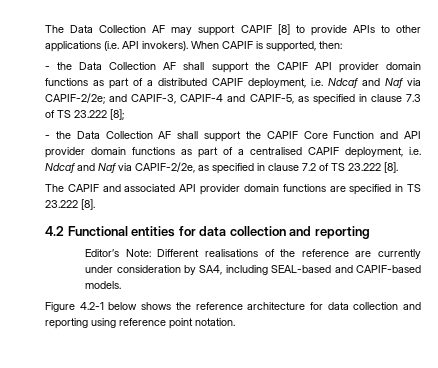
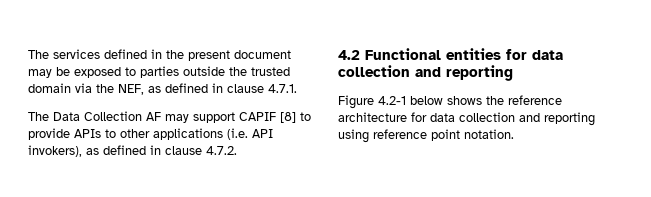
- The Data Collection AF may support CAPIF [8] to provide APIs to other applications (i.e. API invokers). When CAPIF is supported, then:
- - the Data Collection AF shall support the CAPIF API provider domain functions as part of a distributed CAPIF deployment, i.e. Ndcaf and Naf via CAPIF-2/2e; and CAPIF-3, CAPIF-4 and CAPIF-5, as specified in clause 7.3 of TS 23.222 [8];
- - the Data Collection AF shall support the CAPIF Core Function and API provider domain functions as part of a centralised CAPIF deployment, i.e. Ndcaf and Naf via CAPIF-2/2e, as specified in clause 7.2 of TS 23.222 [8].
- The CAPIF and associated API provider domain functions are specified in TS 23.222 [8].
+ The services defined in the present document may be exposed to parties outside the trusted domain via the NEF, as defined in clause 4.7.1.
+ The Data Collection AF may support CAPIF [8] to provide APIs to other applications (i.e. API invokers), as defined in clause 4.7.2.
- Editor’s Note: Different realisations of the reference are currently under consideration by SA4, including SEAL-based and CAPIF-based models.

